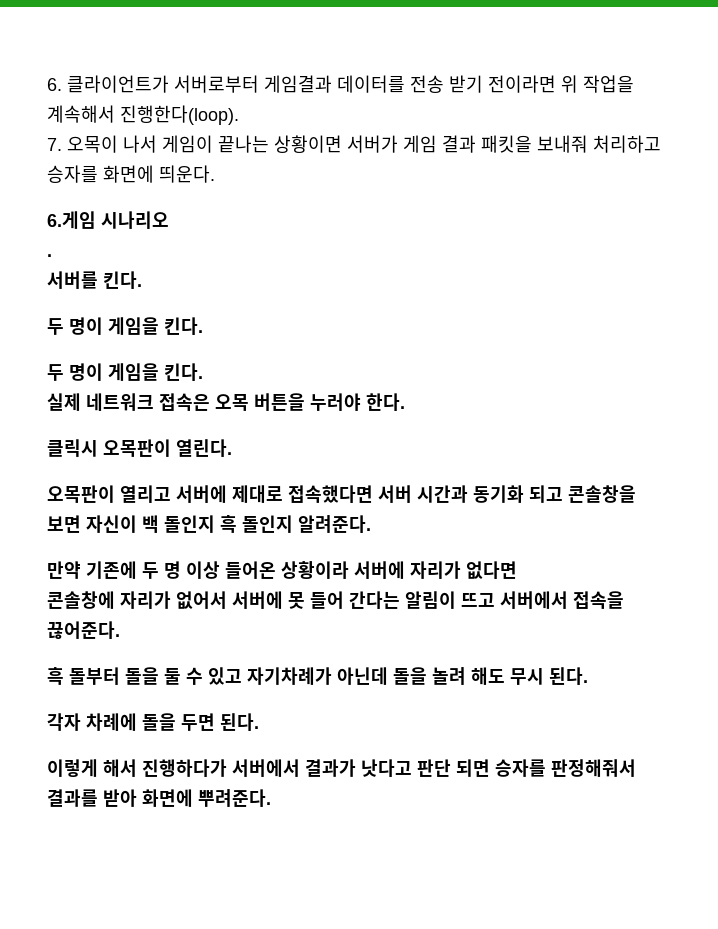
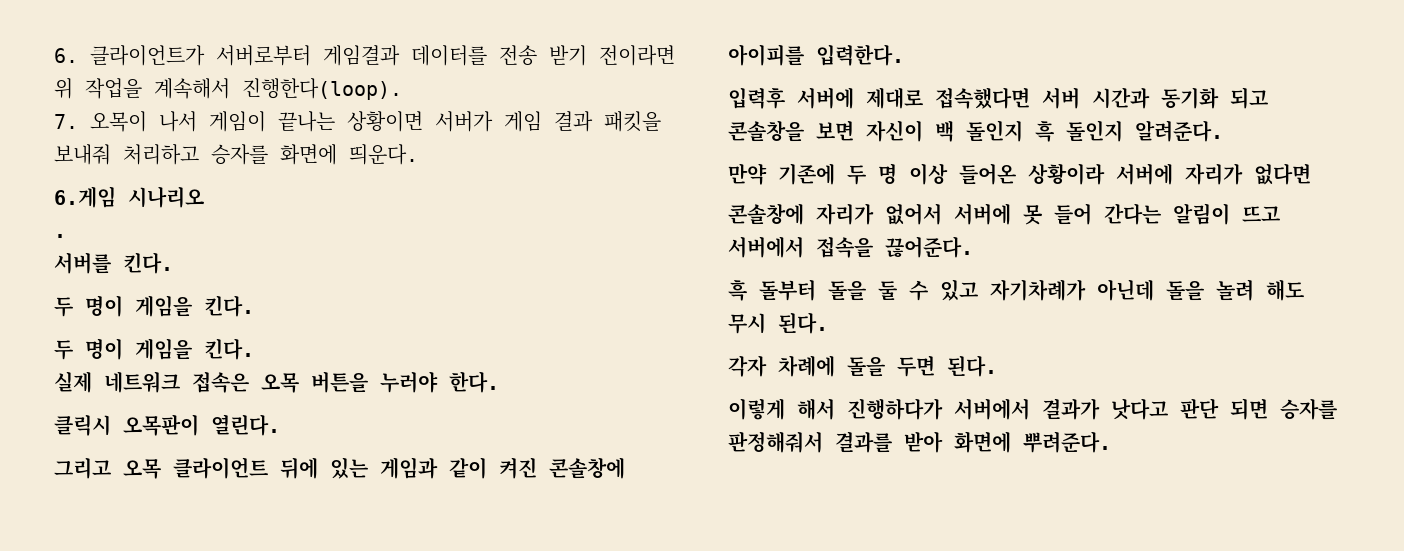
- 오목판이 열리고 서버에 제대로 접속했다면 서버 시간과 동기화 되고 콘솔창을 보면 자신이 백 돌인지 흑 돌인지 알려준다.
+ 그리고 오목 클라이언트 뒤에 있는 게임과 같이 켜진 콘솔창에 아이피를 입력한다.
+ 입력후 서버에 제대로 접속했다면 서버 시간과 동기화 되고 콘솔창을 보면 자신이 백 돌인지 흑 돌인지 알려준다.

